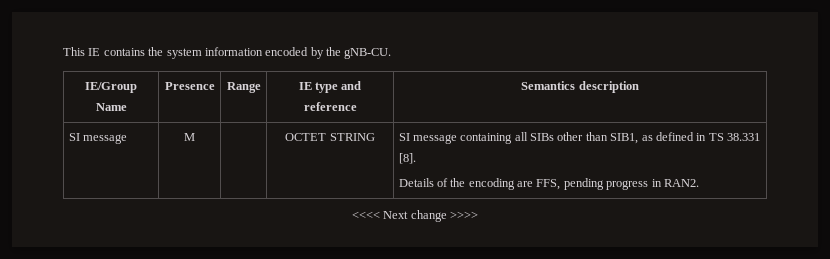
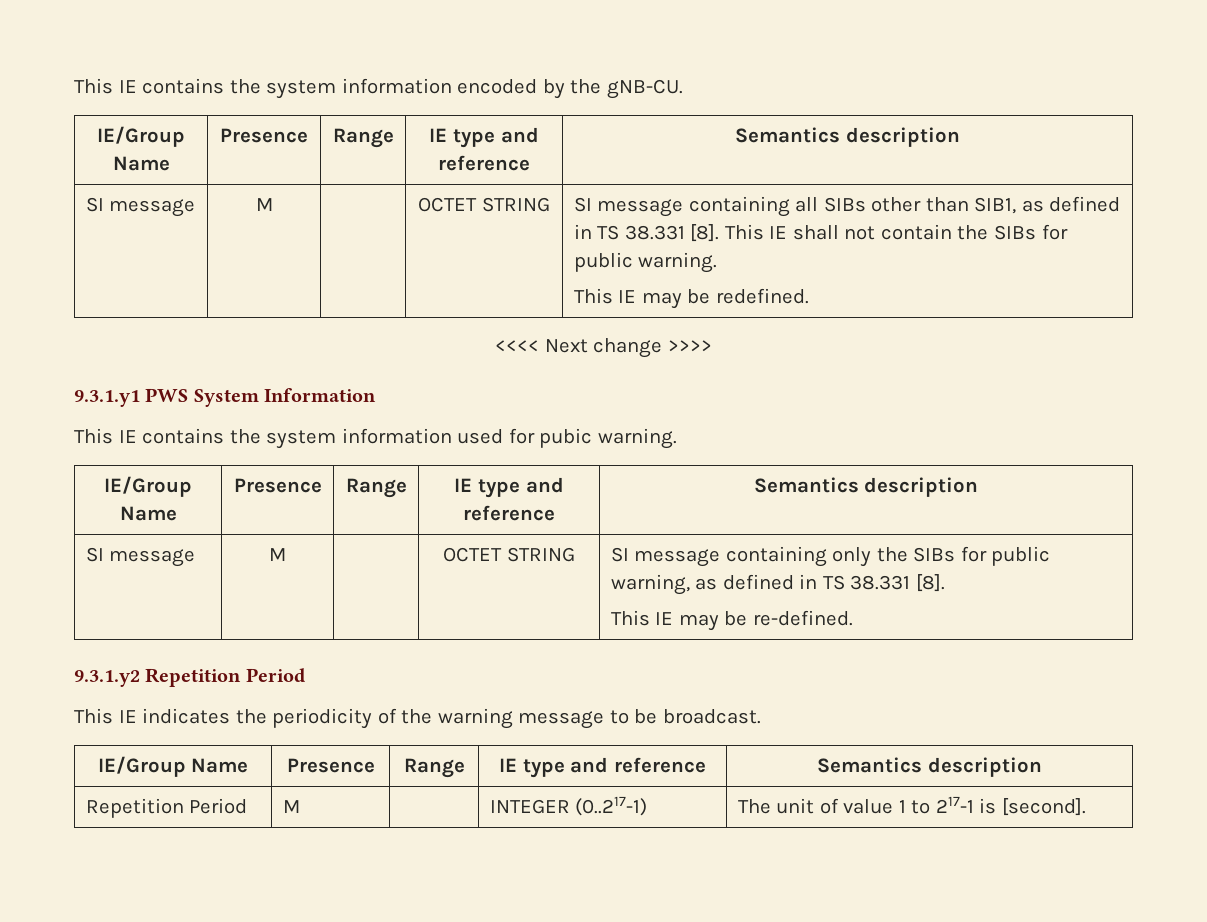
- SI message | M | | OCTET STRING | SI message containing all SIBs other than SIB1, as defined in TS 38.331 [8].
- Details of the encoding are FFS, pending progress in RAN2.
+ SI message | M | | OCTET STRING | SI message containing all SIBs other than SIB1, as defined in TS 38.331 [8]. This IE shall not contain the SIBs for public warning.
+ This IE may be redefined.
  <<<< Next change >>>>
+ 9.3.1.y1 PWS System Information
+ This IE contains the system information used for pubic warning.
+ IE/Group Name | Presence | Range | IE type and reference | Semantics description
+ SI message | M | | OCTET STRING | SI message containing only the SIBs for public warning, as defined in TS 38.331 [8].
+ This IE may be re-defined.
+ 9.3.1.y2 Repetition Period
+ This IE indicates the periodicity of the warning message to be broadcast.
+ IE/Group Name | Presence | Range | IE type and reference | Semantics description
+ Repetition Period | M | | INTEGER (0..217-1) | The unit of value 1 to 217-1 is [second].

